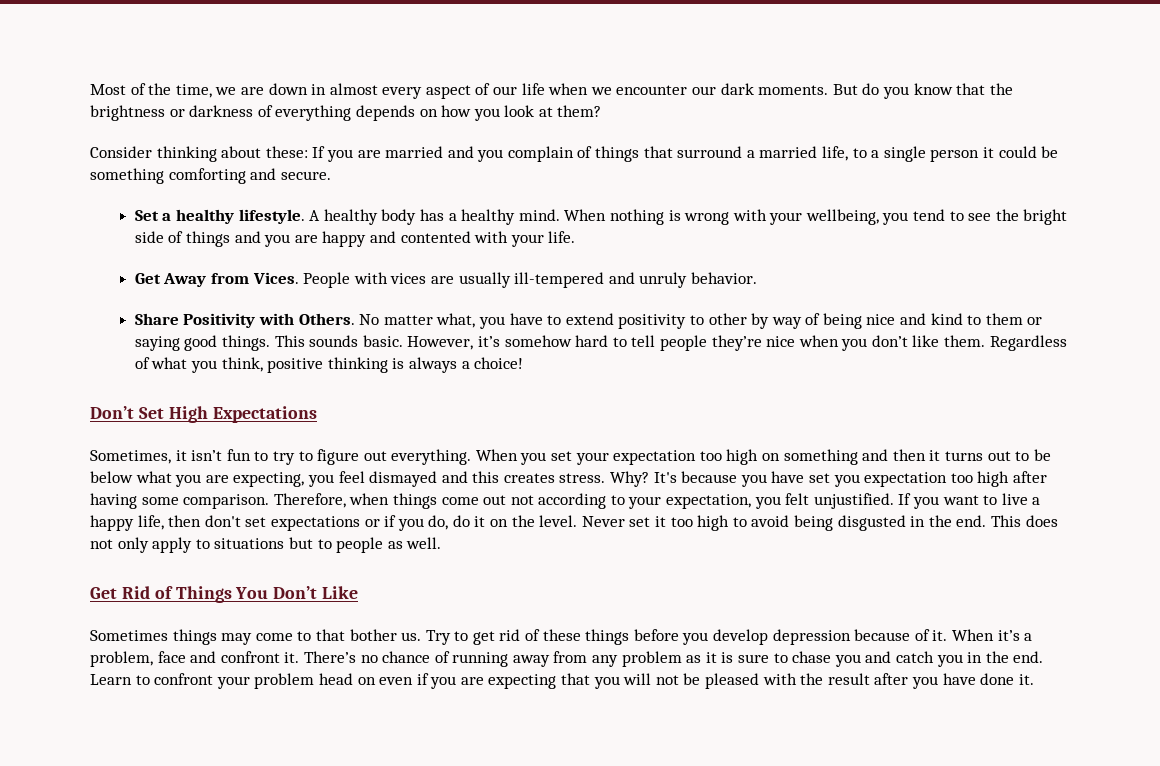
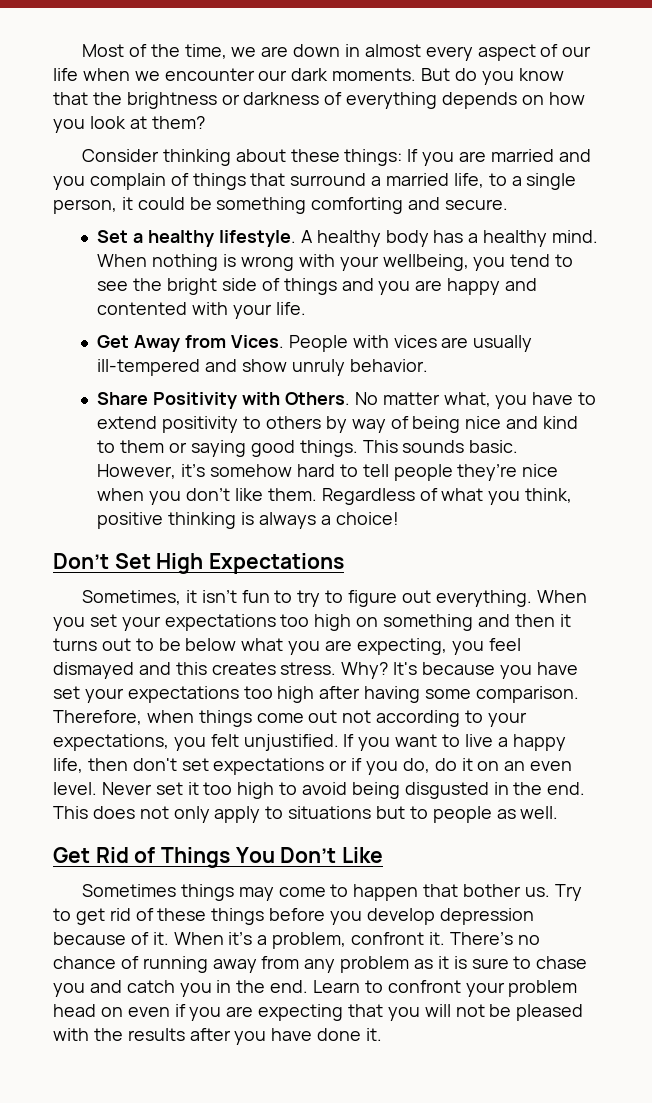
- Consider thinking about these: If you are married and you complain of things that surround a married life, to a single person it could be something comforting and secure.
+ Consider thinking about these things: If you are married and you complain of things that surround a married life, to a single person, it could be something comforting and secure.
- People with vices are usually ill-tempered and unruly behavior.
+ People with vices are usually ill-tempered and show unruly behavior.
- No matter what, you have to extend positivity to other by way of being nice and kind to them or saying good things.
+ No matter what, you have to extend positivity to others by way of being nice and kind to them or saying good things.
- When you set your expectation too high on something and then it turns out to be below what you are expecting, you feel dismayed and this creates stress.
+ When you set your expectations too high on something and then it turns out to be below what you are expecting, you feel dismayed and this creates stress.
- It's because you have set you expectation too high after having some comparison.
+ It's because you have set your expectations too high after having some comparison.
- Therefore, when things come out not according to your expectation, you felt unjustified.
+ Therefore, when things come out not according to your expectations, you felt unjustified.
- If you want to live a happy life, then don't set expectations or if you do, do it on the level.
+ If you want to live a happy life, then don't set expectations or if you do, do it on an even level.
- Sometimes things may come to that bother us.
+ Sometimes things may come to happen that bother us.
- When it’s a problem, face and confront it.
+ When it’s a problem, confront it.
- Learn to confront your problem head on even if you are expecting that you will not be pleased with the result after you have done it.
+ Learn to confront your problem head on even if you are expecting that you will not be pleased with the results after you have done it.

